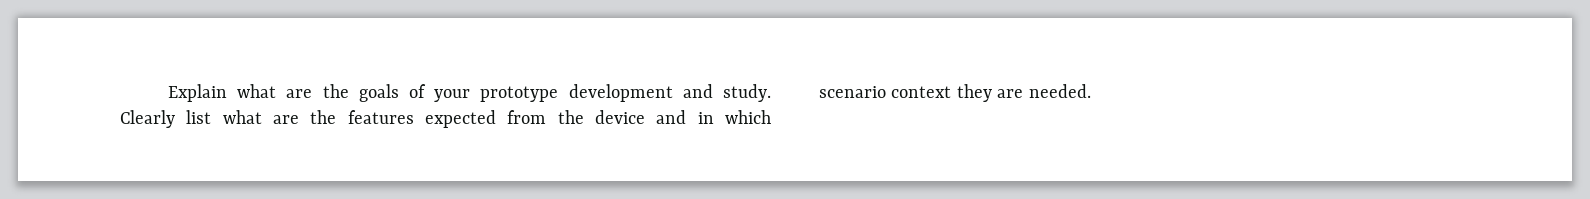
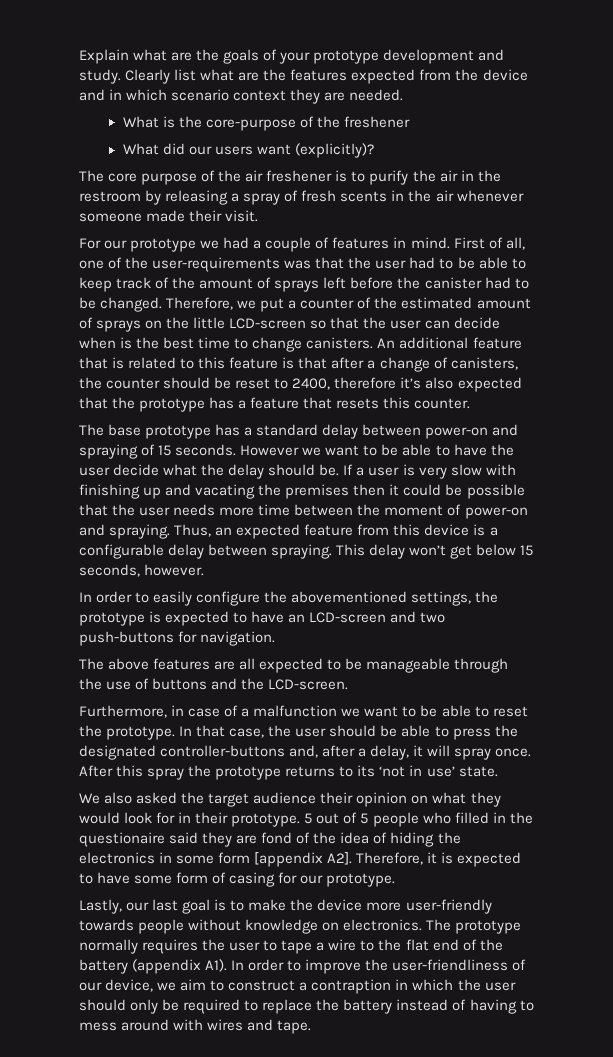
+ What is the core-purpose of the freshener
+ What did our users want (explicitly)?
+ The core purpose of the air freshener is to purify the air in the restroom by releasing a spray of fresh scents in the air whenever someone made their visit.
+ For our prototype we had a couple of features in mind. First of all, one of the user-requirements was that the user had to be able to keep track of the amount of sprays left before the canister had to be changed. Therefore, we put a counter of the estimated amount of sprays on the little LCD-screen so that the user can decide when is the best time to change canisters. An additional feature that is related to this feature is that after a change of canisters, the counter should be reset to 2400, therefore it’s also expected that the prototype has a feature that resets this counter.
+ The base prototype has a standard delay between power-on and spraying of 15 seconds. However we want to be able to have the user decide what the delay should be. If a user is very slow with finishing up and vacating the premises then it could be possible that the user needs more time between the moment of power-on and spraying. Thus, an expected feature from this device is a configurable delay between spraying. This delay won’t get below 15 seconds, however.
+ In order to easily configure the abovementioned settings, the prototype is expected to have an LCD-screen and two push-buttons for navigation.
+ The above features are all expected to be manageable through the use of buttons and the LCD-screen.
+ Furthermore, in case of a malfunction we want to be able to reset the prototype. In that case, the user should be able to press the designated controller-buttons and, after a delay, it will spray once. After this spray the prototype returns to its ‘not in use’ state.
+ We also asked the target audience their opinion on what they would look for in their prototype. 5 out of 5 people who filled in the questionaire said they are fond of the idea of hiding the electronics in some form [appendix A2]. Therefore, it is expected to have some form of casing for our prototype.
+ Lastly, our last goal is to make the device more user-friendly towards people without knowledge on electronics. The prototype normally requires the user to tape a wire to the flat end of the battery (appendix A1). In order to improve the user-friendliness of our device, we aim to construct a contraption in which the user should only be required to replace the battery instead of having to mess around with wires and tape.

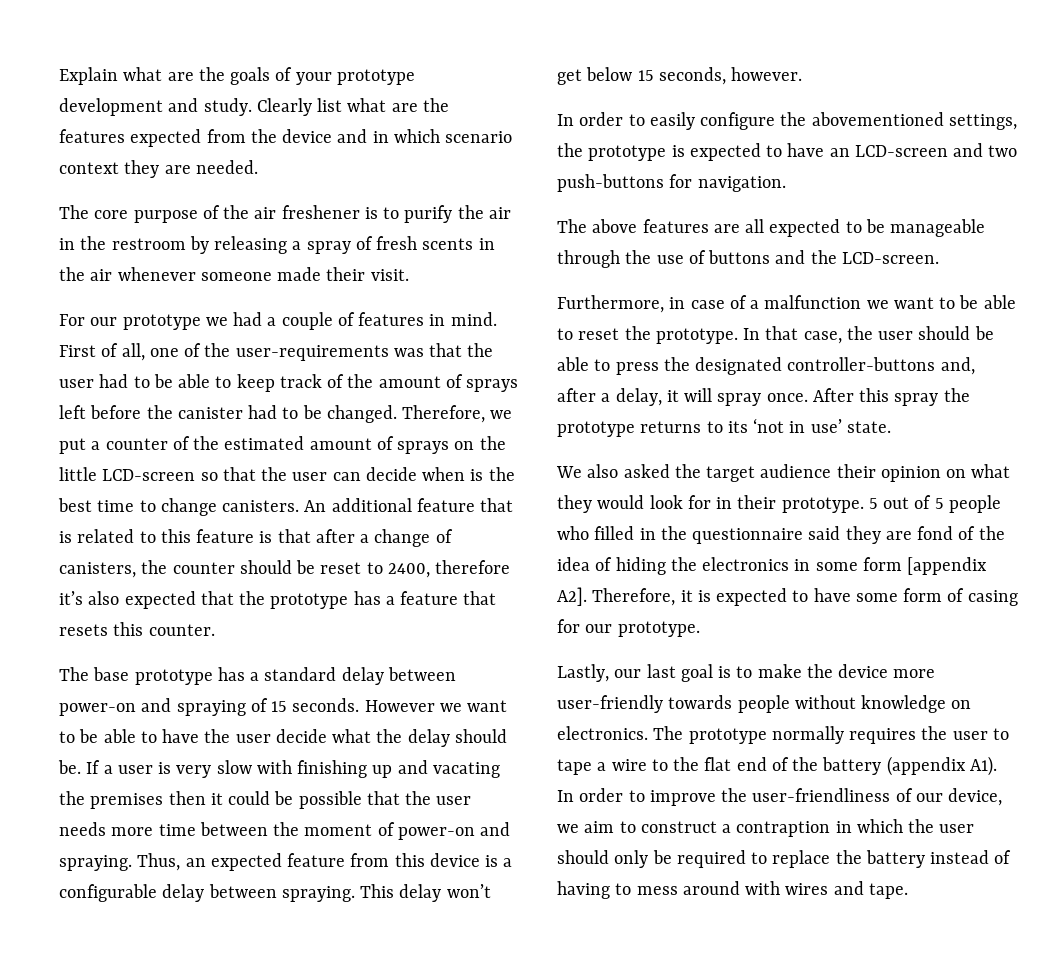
- What is the core-purpose of the freshener
- What did our users want (explicitly)?
- 5 out of 5 people who filled in the questionaire said they are fond of the idea of hiding the electronics in some form [appendix A2]. Therefore, it is expected to have some form of casing for our prototype.
+ 5 out of 5 people who filled in the questionnaire said they are fond of the idea of hiding the electronics in some form [appendix A2]. Therefore, it is expected to have some form of casing for our prototype.

